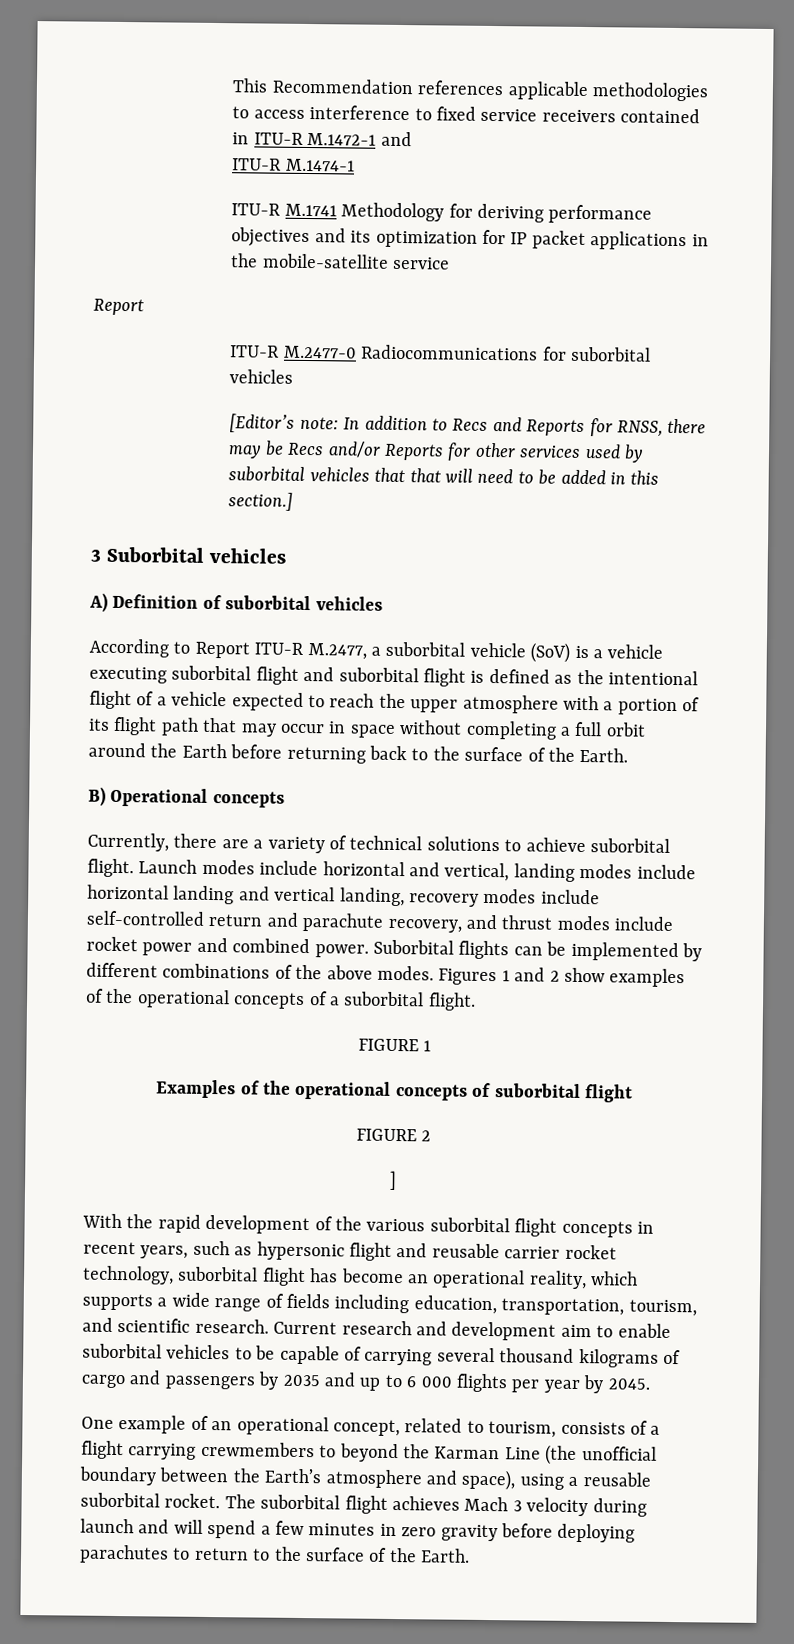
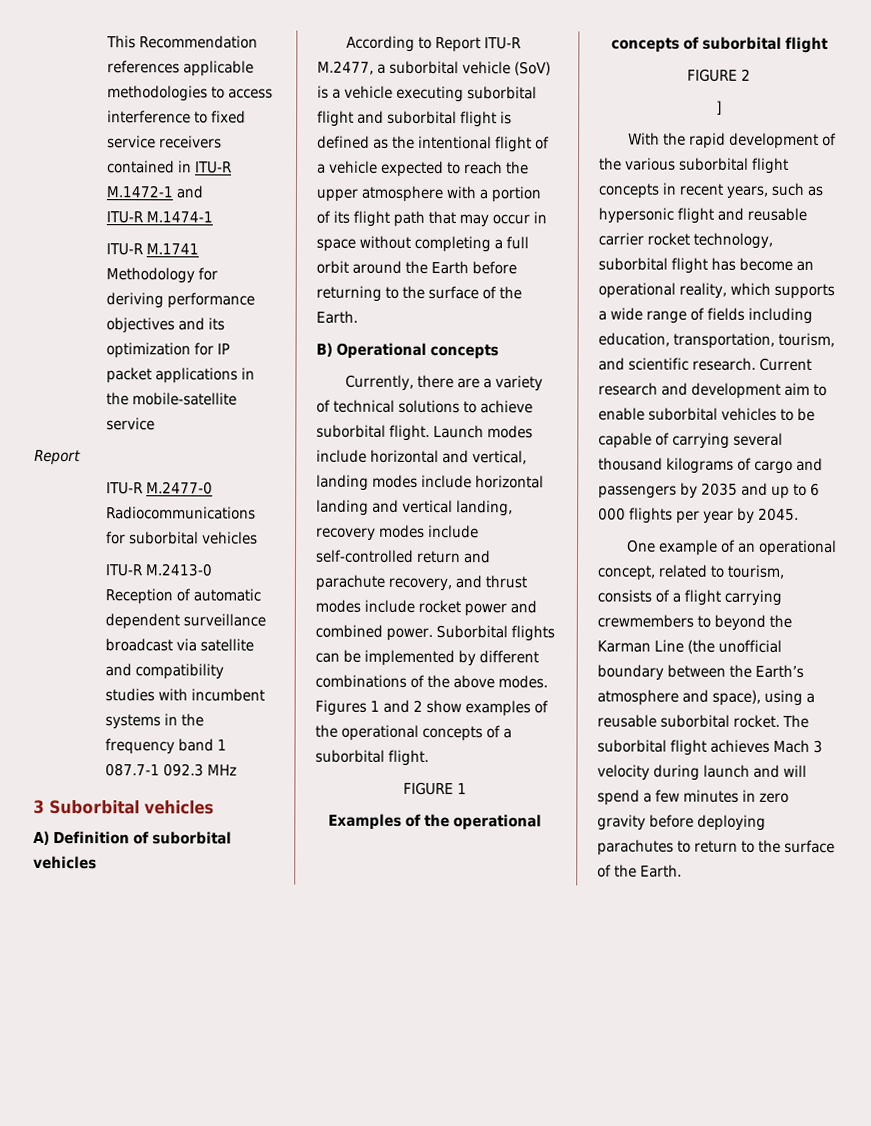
- [Editor’s note: In addition to Recs and Reports for RNSS, there may be Recs and/or Reports for other services used by suborbital vehicles that that will need to be added in this section.]
+ ITU-R M.2413-0 Reception of automatic dependent surveillance broadcast via satellite and compatibility studies with incumbent systems in the frequency band 1 087.7-1 092.3 MHz
- According to Report ITU-R M.2477, a suborbital vehicle (SoV) is a vehicle executing suborbital flight and suborbital flight is defined as the intentional flight of a vehicle expected to reach the upper atmosphere with a portion of its flight path that may occur in space without completing a full orbit around the Earth before returning back to the surface of the Earth.
+ According to Report ITU-R M.2477, a suborbital vehicle (SoV) is a vehicle executing suborbital flight and suborbital flight is defined as the intentional flight of a vehicle expected to reach the upper atmosphere with a portion of its flight path that may occur in space without completing a full orbit around the Earth before returning to the surface of the Earth.

